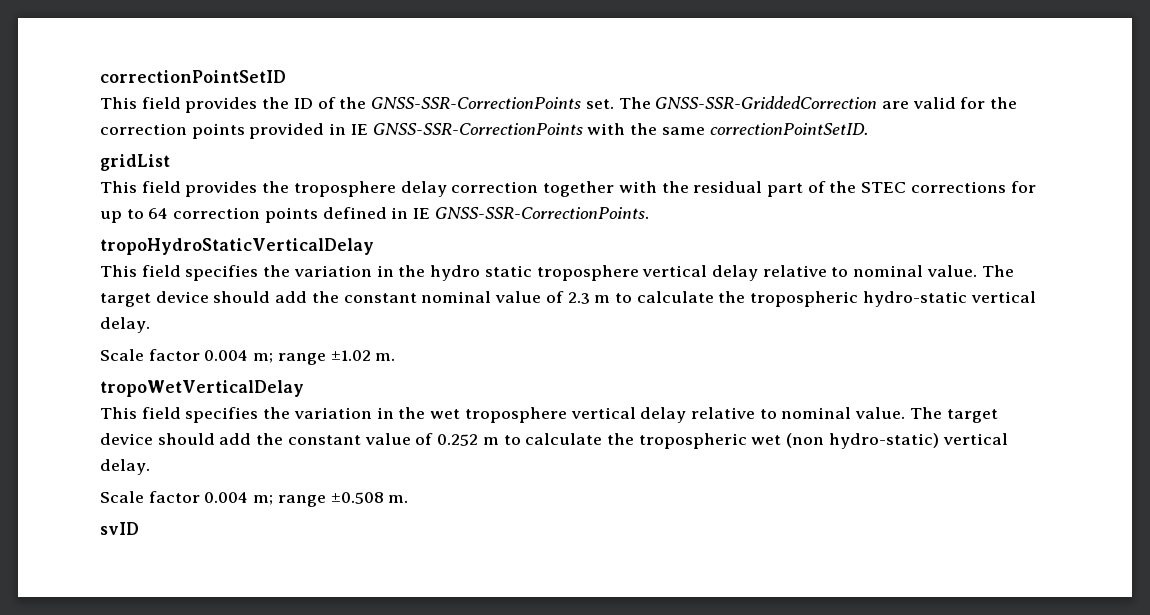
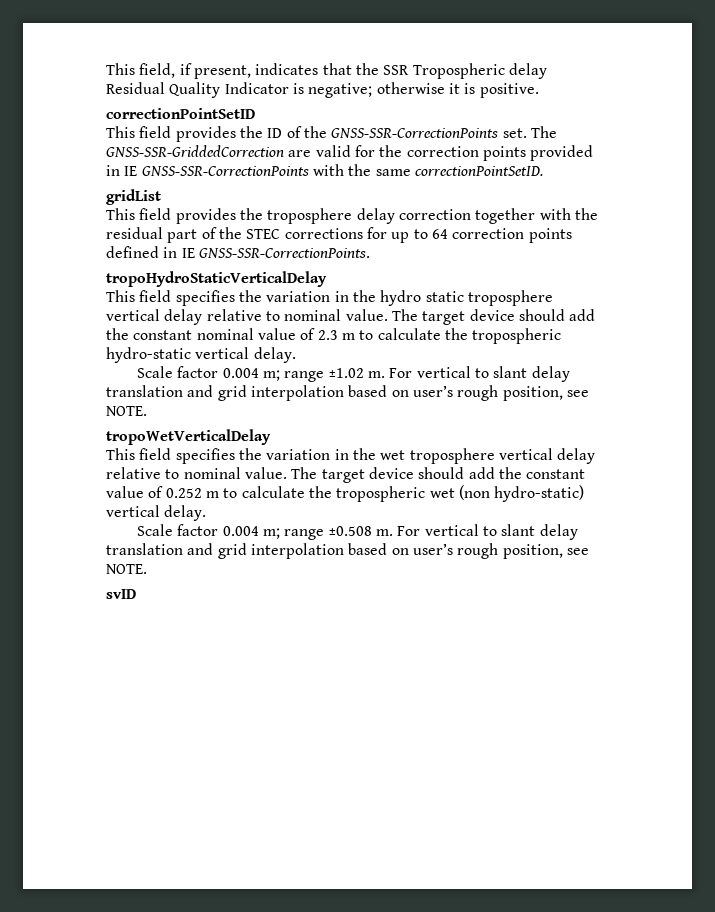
+ This field, if present, indicates that the SSR Tropospheric delay Residual Quality Indicator is negative; otherwise it is positive.
- Scale factor 0.004 m; range ±1.02 m.
+ Scale factor 0.004 m; range ±1.02 m. For vertical to slant delay translation and grid interpolation based on user’s rough position, see NOTE.
- Scale factor 0.004 m; range ±0.508 m.
+ Scale factor 0.004 m; range ±0.508 m. For vertical to slant delay translation and grid interpolation based on user’s rough position, see NOTE.

